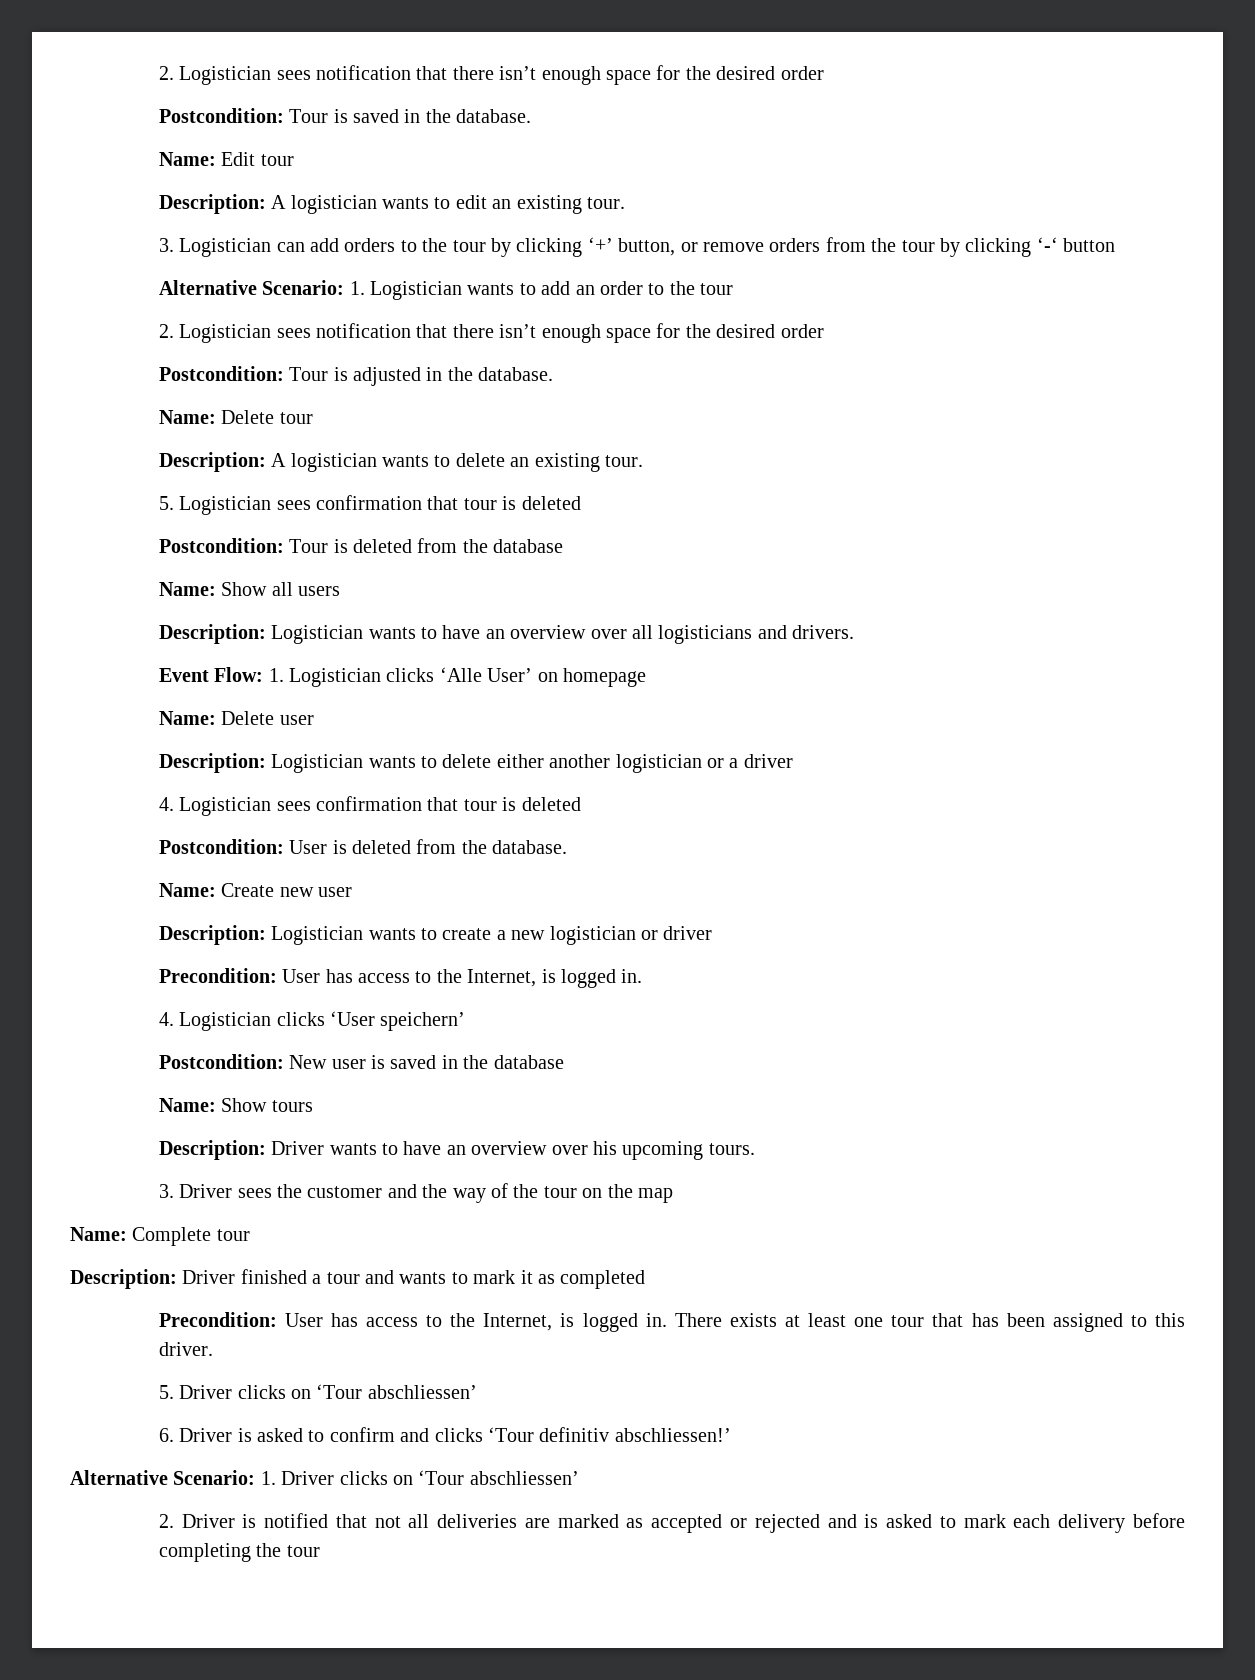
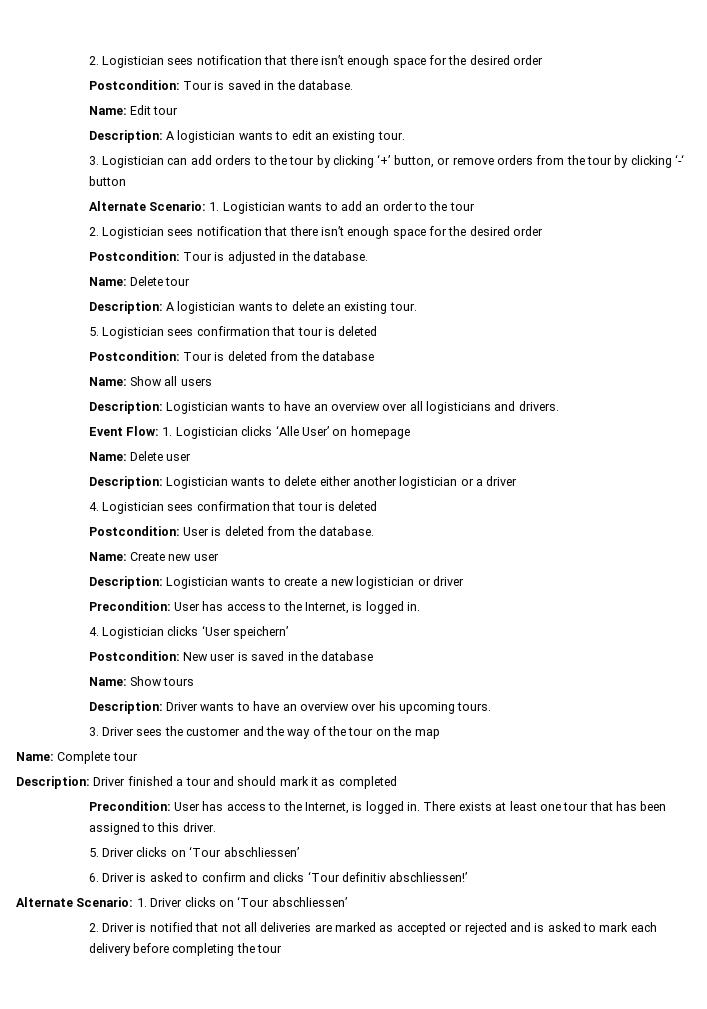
- Alternative Scenario: 1. Logistician wants to add an order to the tour
+ Alternate Scenario: 1. Logistician wants to add an order to the tour
- Description: Driver finished a tour and wants to mark it as completed
+ Description: Driver finished a tour and should mark it as completed
- Alternative Scenario: 1. Driver clicks on ‘Tour abschliessen’
+ Alternate Scenario: 1. Driver clicks on ‘Tour abschliessen’

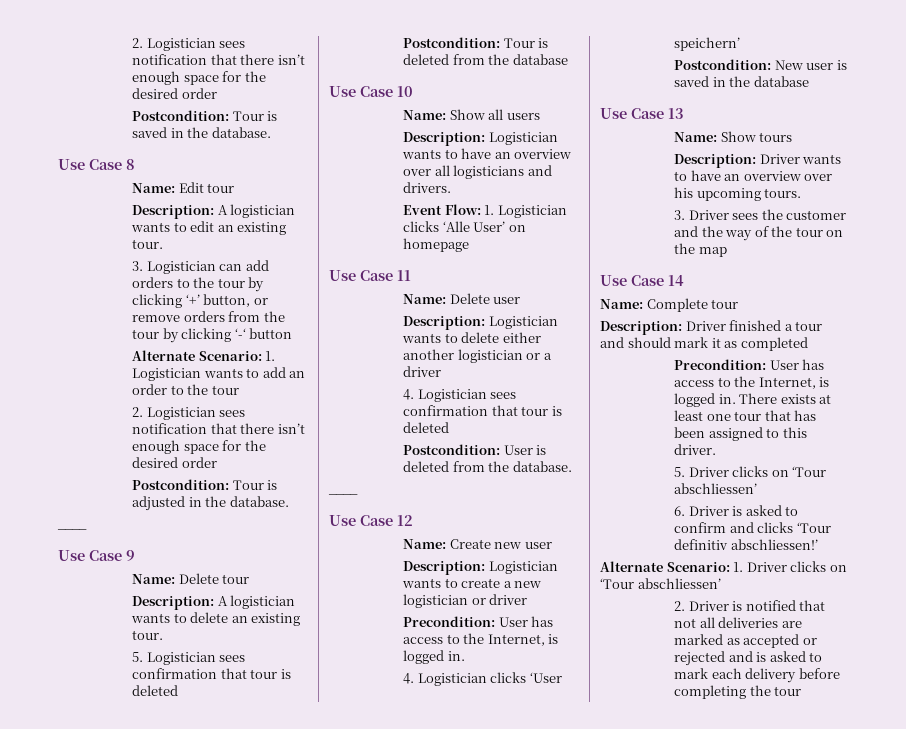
+ Use Case 8
  Postcondition: Tour is adjusted in the database.
+ ____
+ Use Case 9
+ Use Case 10
+ Use Case 11
  Postcondition: User is deleted from the database.
+ ____
+ Use Case 12
+ Use Case 13
+ Use Case 14

